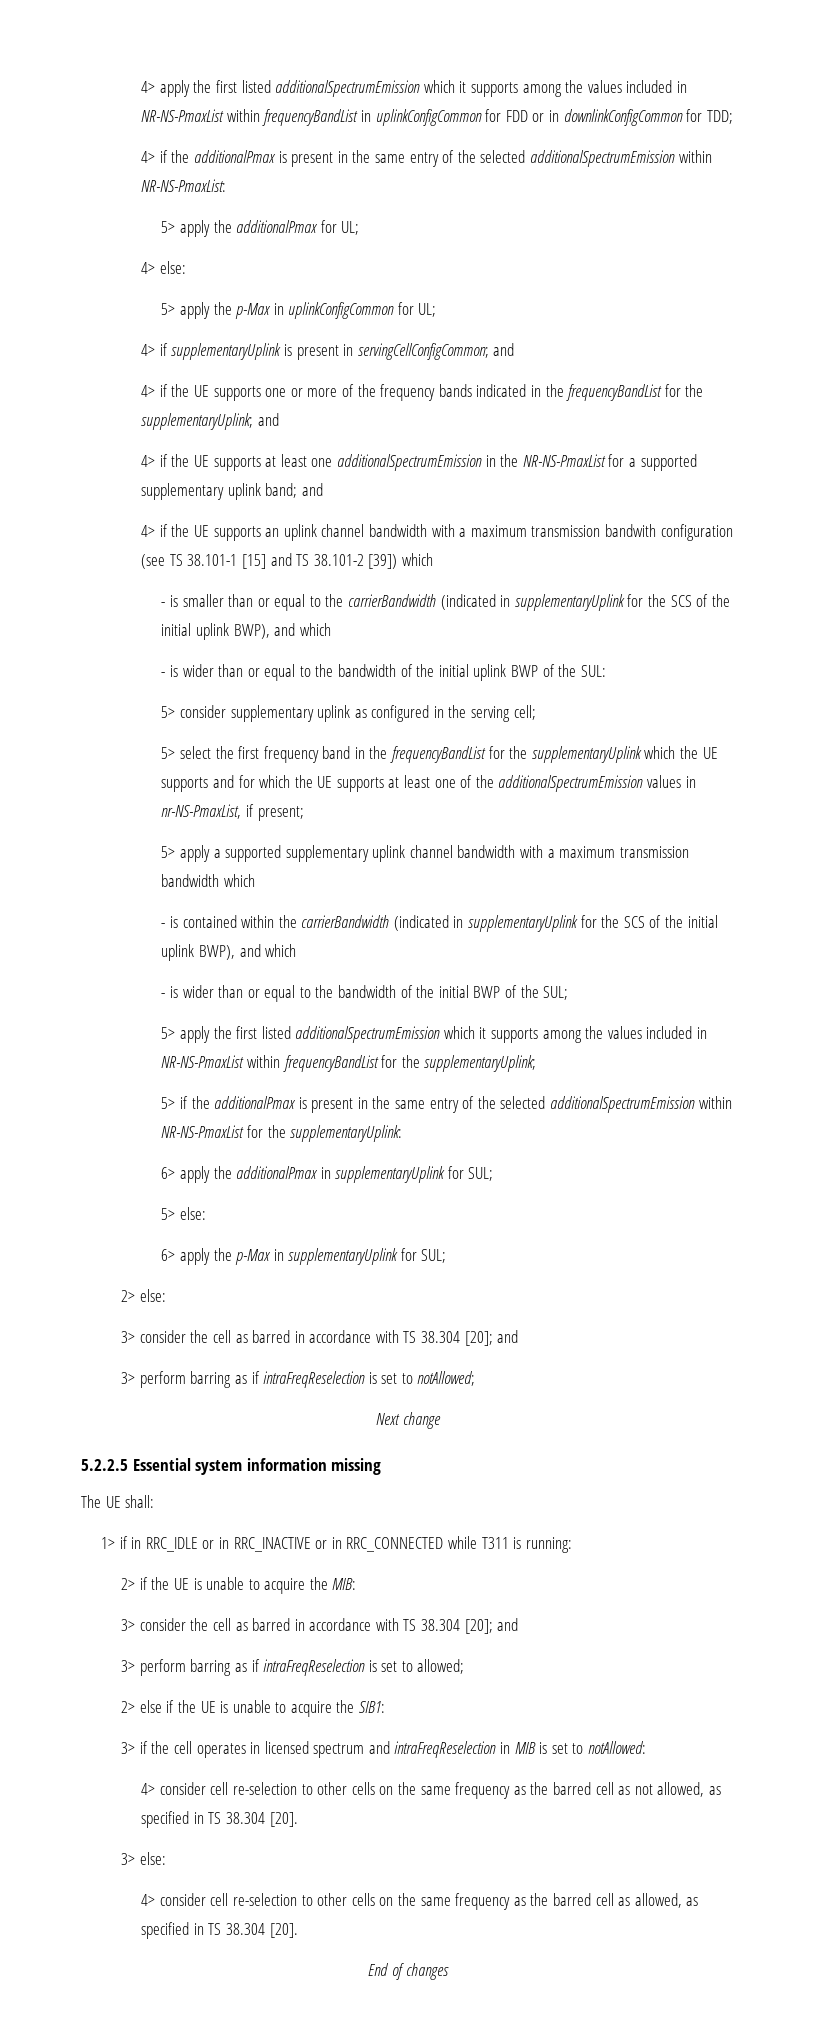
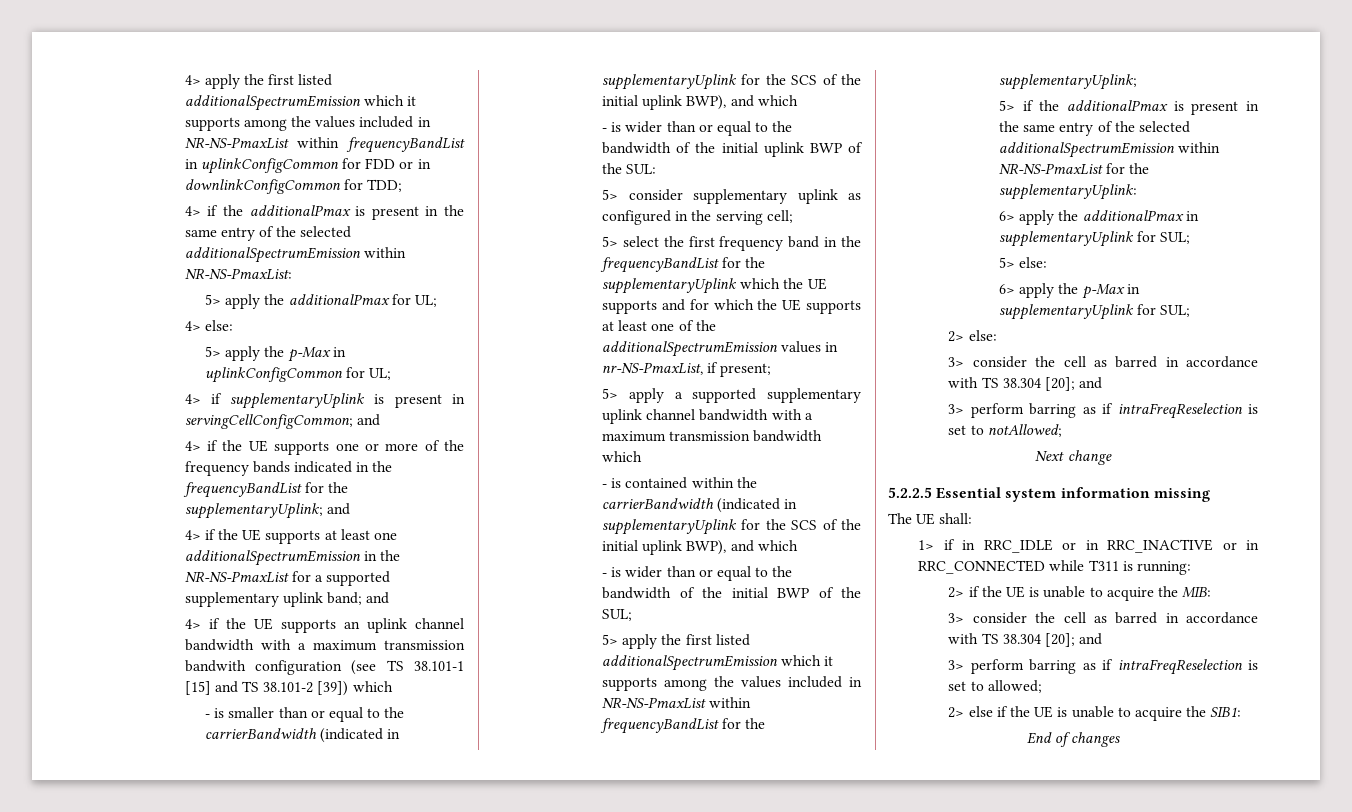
- 3> if the cell operates in licensed spectrum and intraFreqReselection in MIB is set to notAllowed:
- 4> consider cell re-selection to other cells on the same frequency as the barred cell as not allowed, as specified in TS 38.304 [20].
- 3> else:
- 4> consider cell re-selection to other cells on the same frequency as the barred cell as allowed, as specified in TS 38.304 [20].

